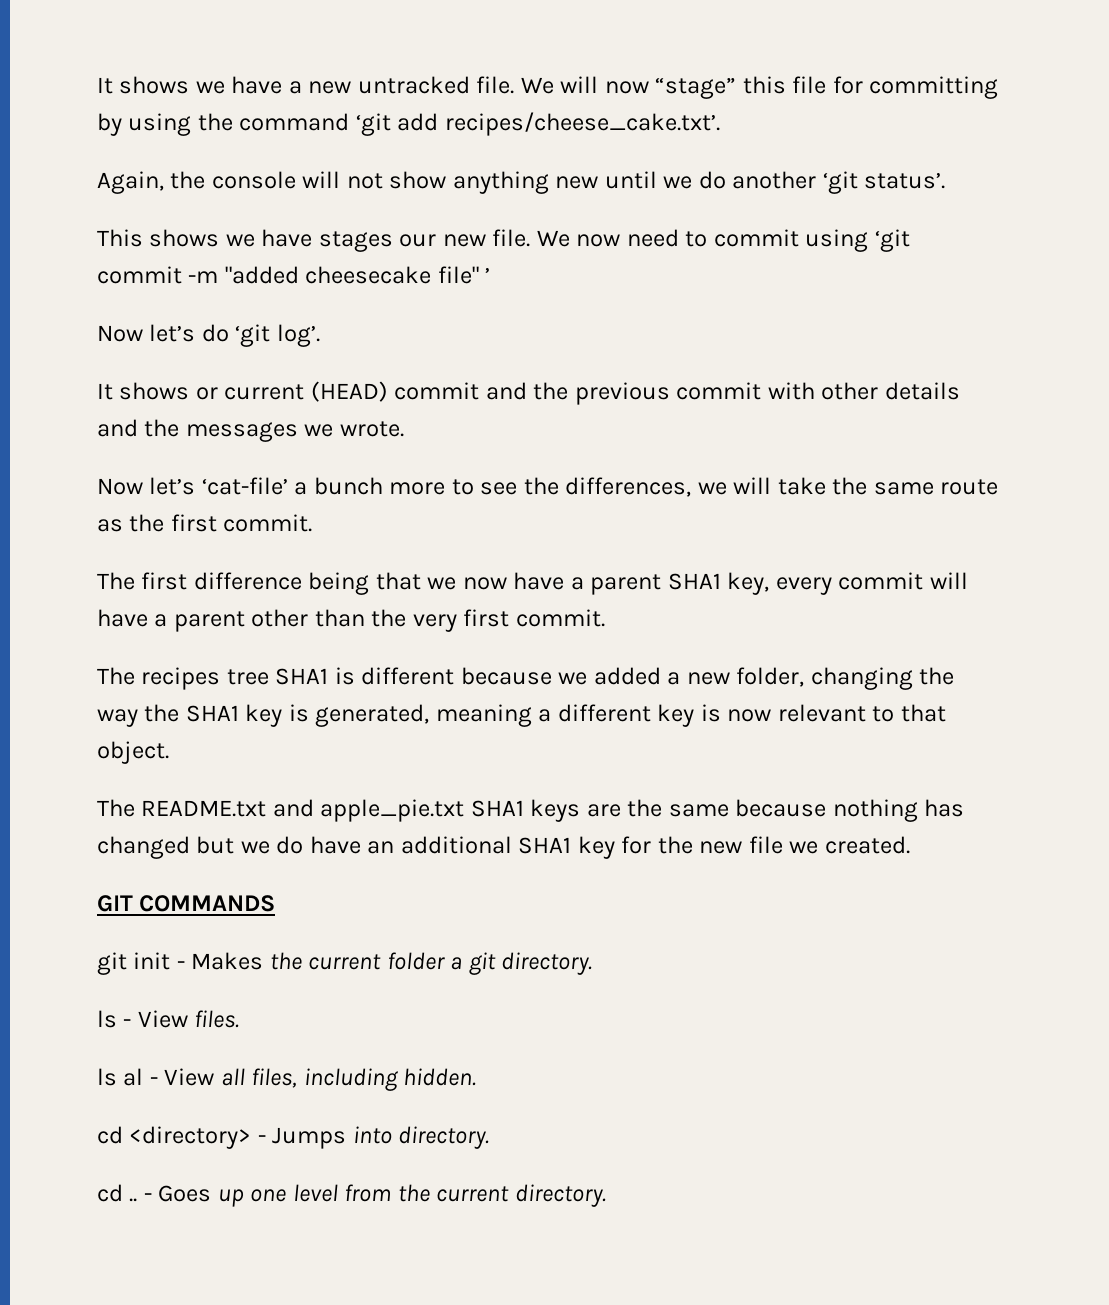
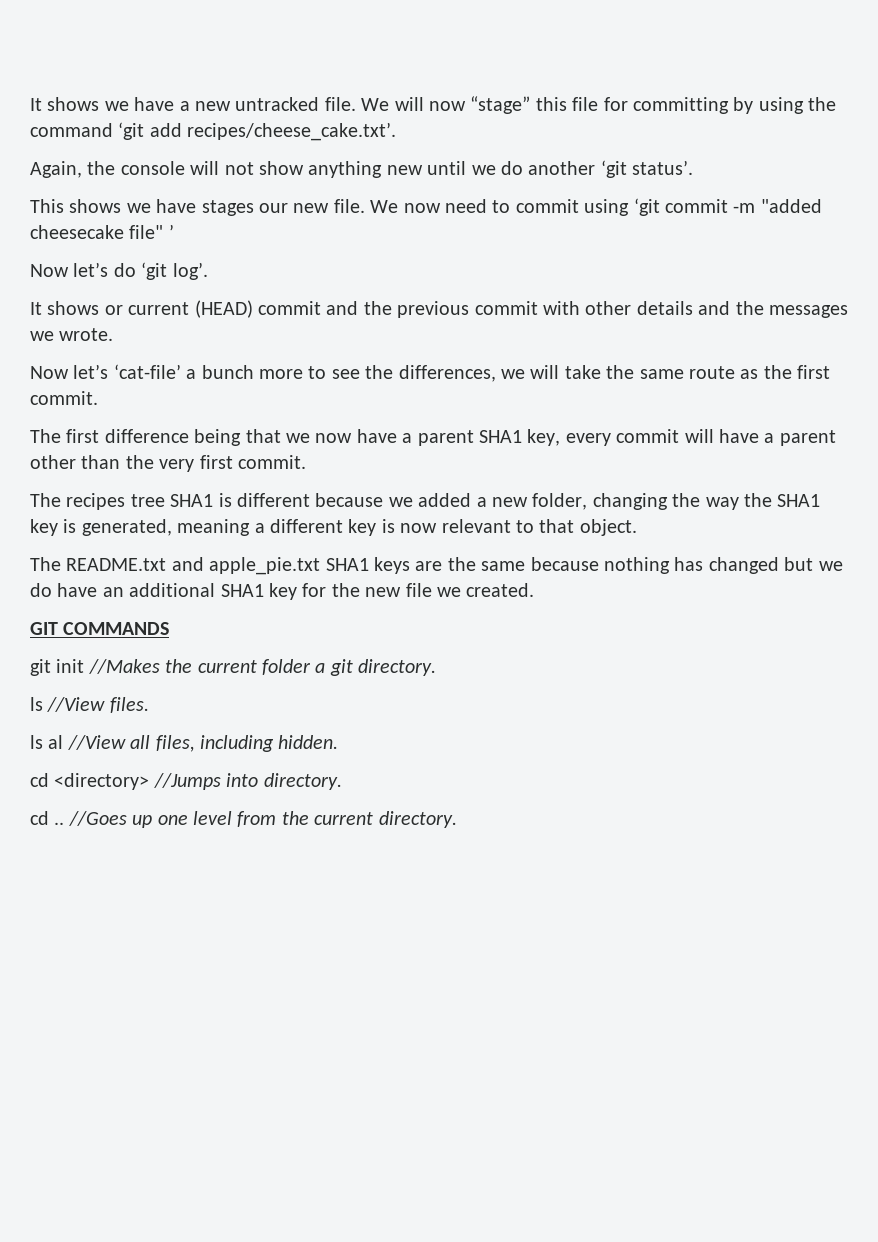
- git init - Makes the current folder a git directory.
+ git init //Makes the current folder a git directory.
- ls - View files.
+ ls //View files.
- ls al - View all files, including hidden.
+ ls al //View all files, including hidden.
- cd <directory> - Jumps into directory.
+ cd <directory> //Jumps into directory.
- - Goes up one level from the current directory.
+ //Goes up one level from the current directory.

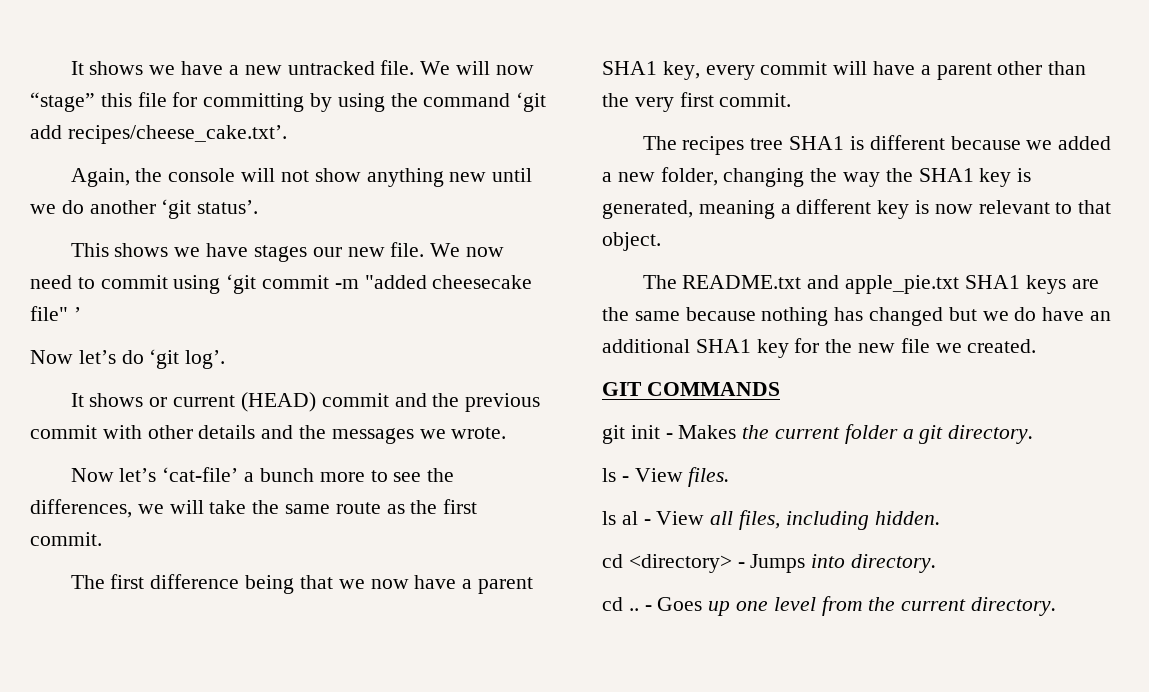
- git init //Makes the current folder a git directory.
+ git init - Makes the current folder a git directory.
- ls //View files.
+ ls - View files.
- ls al //View all files, including hidden.
+ ls al - View all files, including hidden.
- cd <directory> //Jumps into directory.
+ cd <directory> - Jumps into directory.
- //Goes up one level from the current directory.
+ - Goes up one level from the current directory.

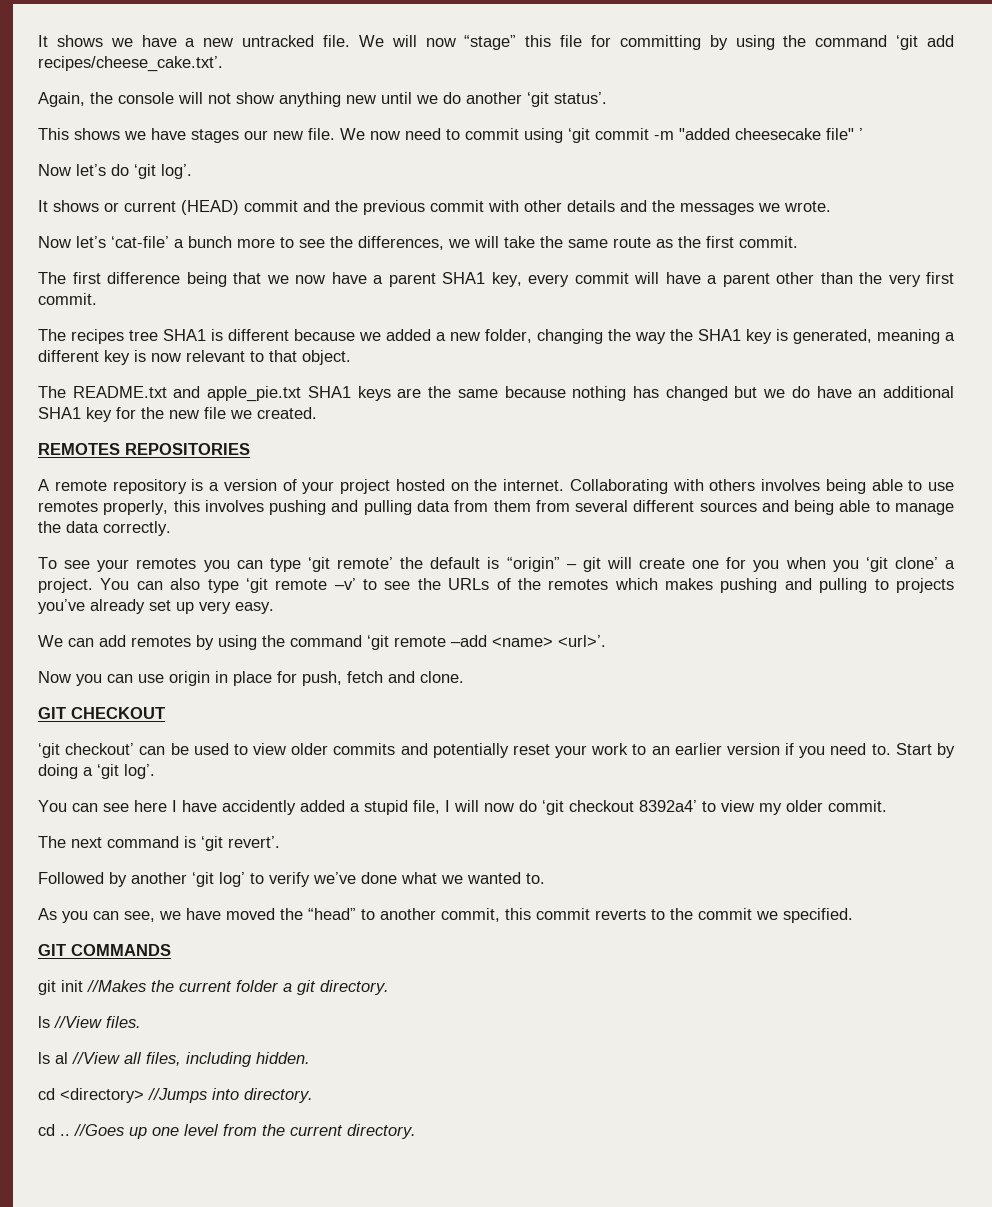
+ REMOTES REPOSITORIES
+ A remote repository is a version of your project hosted on the internet. Collaborating with others involves being able to use remotes properly, this involves pushing and pulling data from them from several different sources and being able to manage the data correctly.
+ To see your remotes you can type ‘git remote’ the default is “origin” – git will create one for you when you ‘git clone’ a project. You can also type ‘git remote –v’ to see the URLs of the remotes which makes pushing and pulling to projects you’ve already set up very easy.
+ We can add remotes by using the command ‘git remote –add <name> <url>’.
+ Now you can use origin in place for push, fetch and clone.
+ GIT CHECKOUT
+ ‘git checkout’ can be used to view older commits and potentially reset your work to an earlier version if you need to. Start by doing a ‘git log’.
+ You can see here I have accidently added a stupid file, I will now do ‘git checkout 8392a4’ to view my older commit.
+ The next command is ‘git revert’.
+ Followed by another ‘git log’ to verify we’ve done what we wanted to.
+ As you can see, we have moved the “head” to another commit, this commit reverts to the commit we specified.
- git init - Makes the current folder a git directory.
+ git init //Makes the current folder a git directory.
- ls - View files.
+ ls //View files.
- ls al - View all files, including hidden.
+ ls al //View all files, including hidden.
- cd <directory> - Jumps into directory.
+ cd <directory> //Jumps into directory.
- - Goes up one level from the current directory.
+ //Goes up one level from the current directory.

